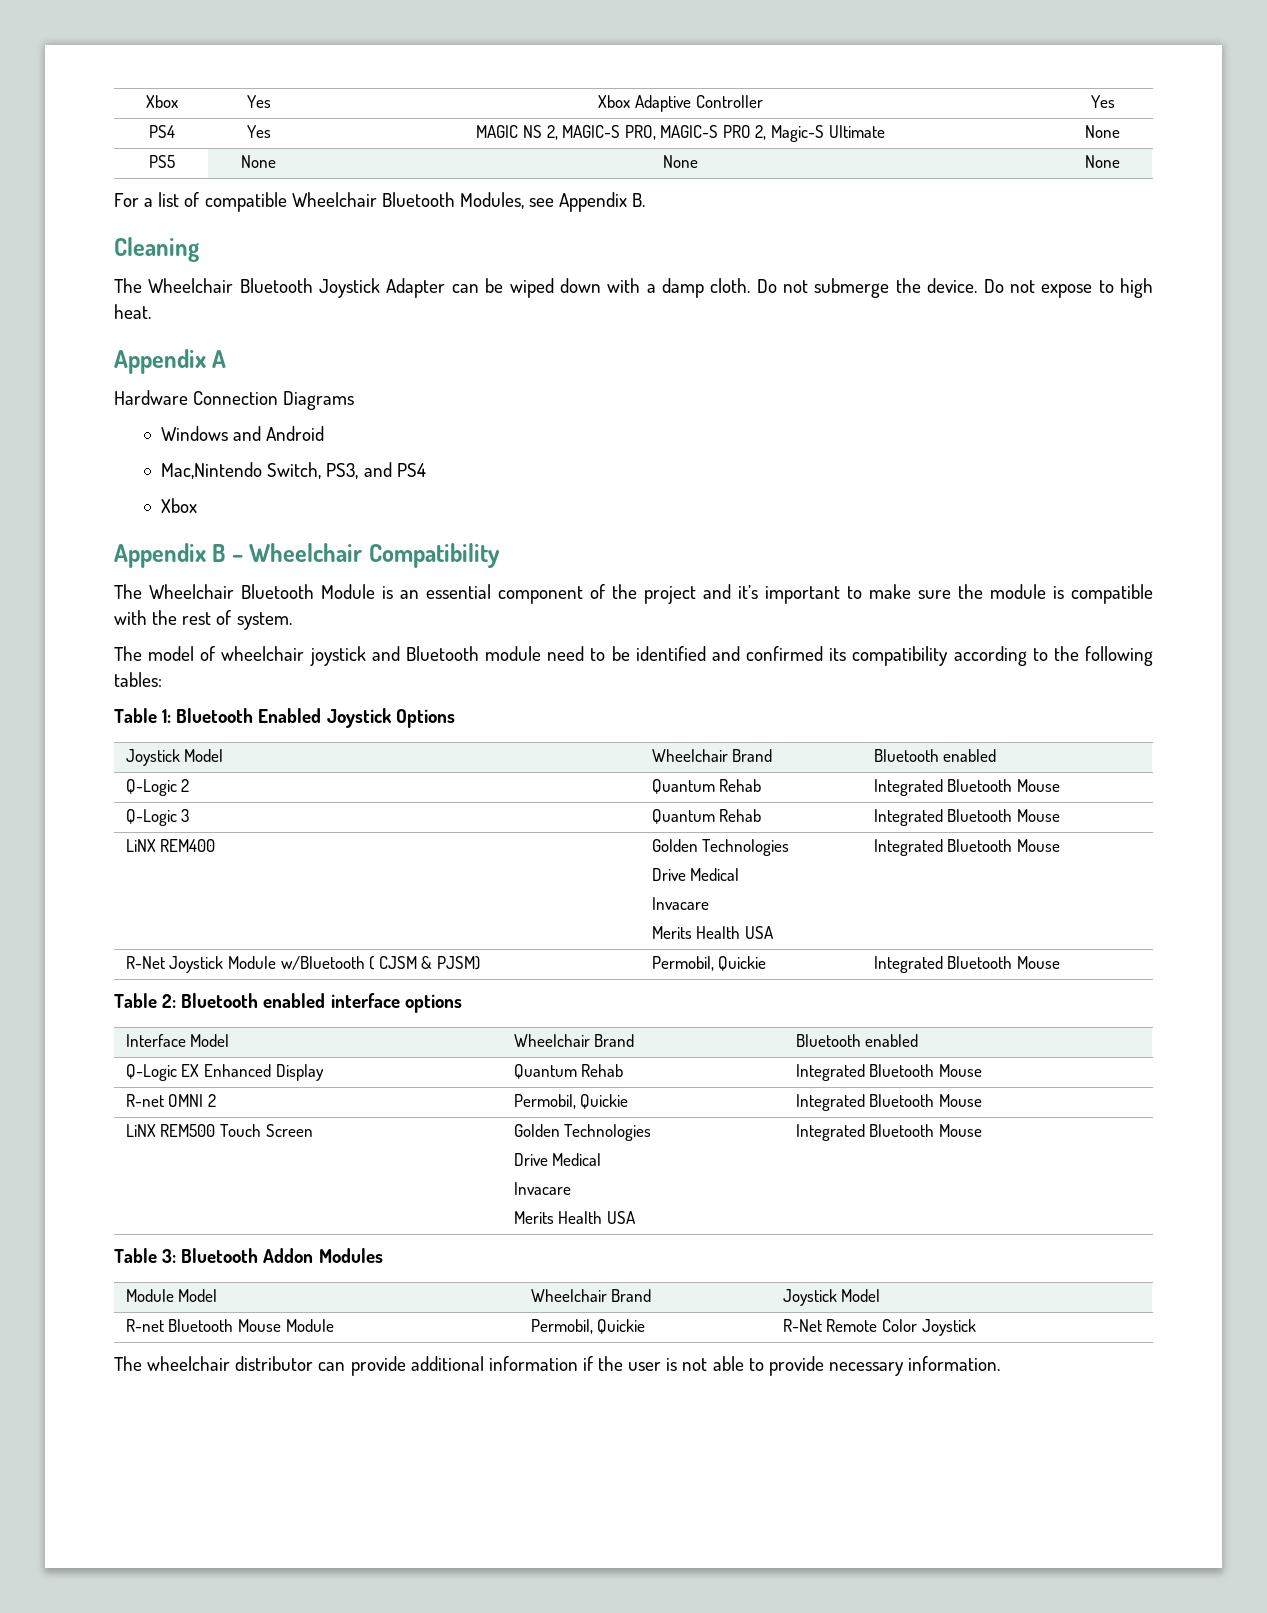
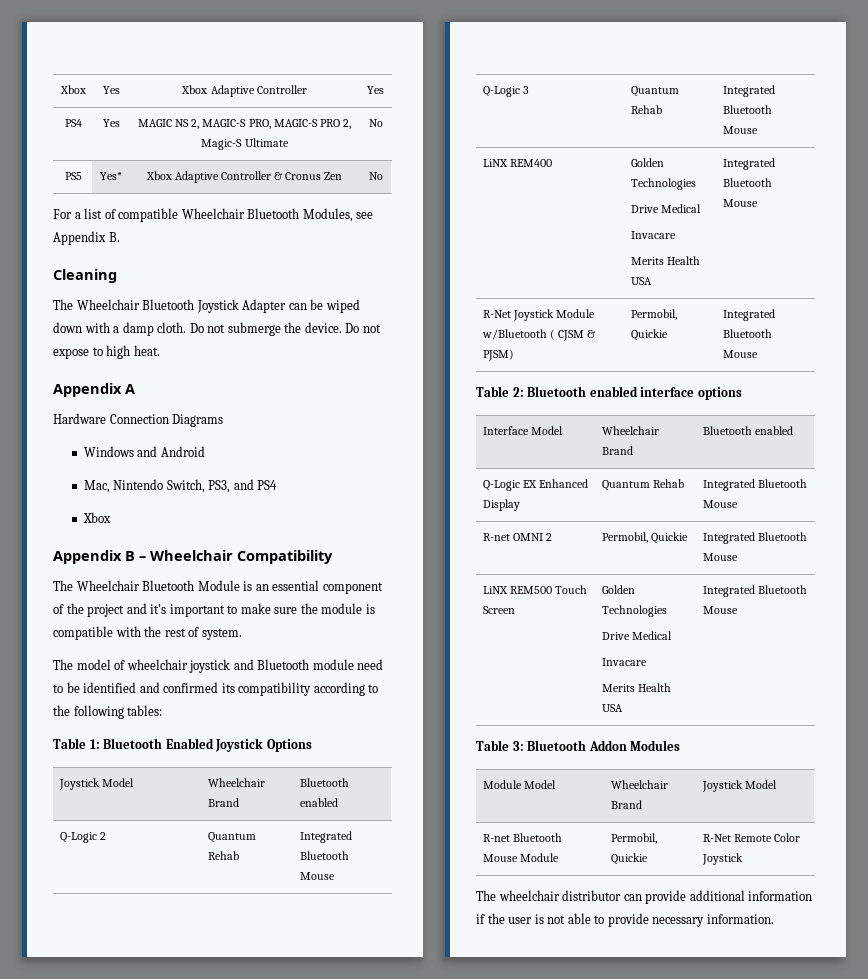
- PS4 | Yes | MAGIC NS 2, MAGIC-S PRO, MAGIC-S PRO 2, Magic-S Ultimate | None
+ PS4 | Yes | MAGIC NS 2, MAGIC-S PRO, MAGIC-S PRO 2, Magic-S Ultimate | No
- PS5 | None | None | None
+ PS5 | Yes* | Xbox Adaptive Controller & Cronus Zen | No
- Mac,Nintendo Switch, PS3, and PS4
+ Mac, Nintendo Switch, PS3, and PS4

